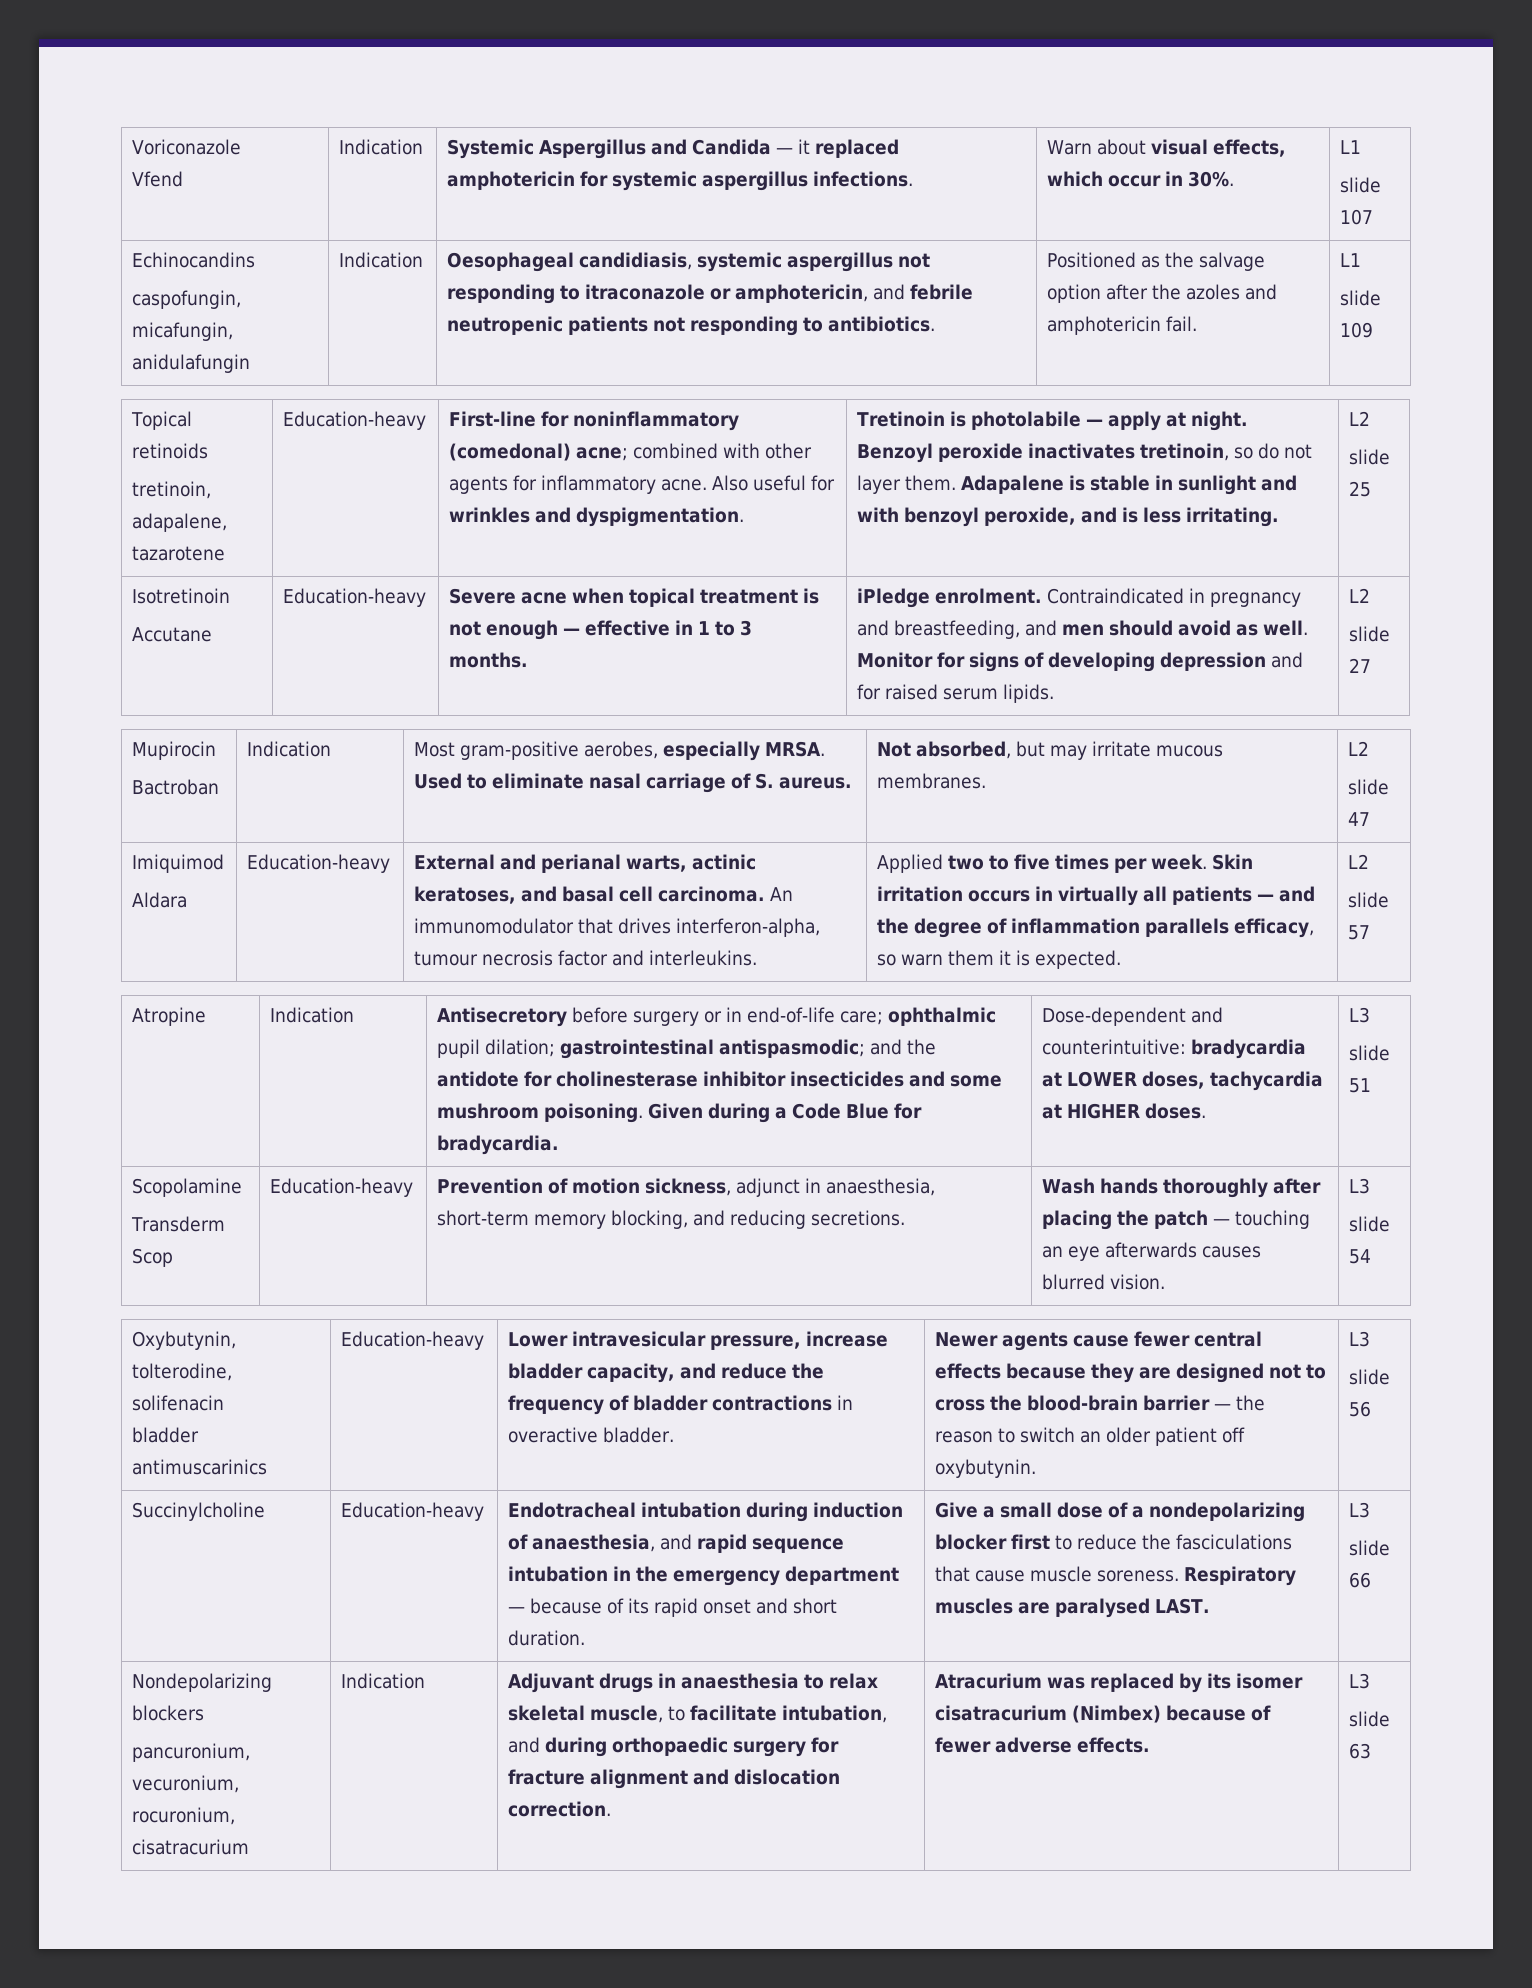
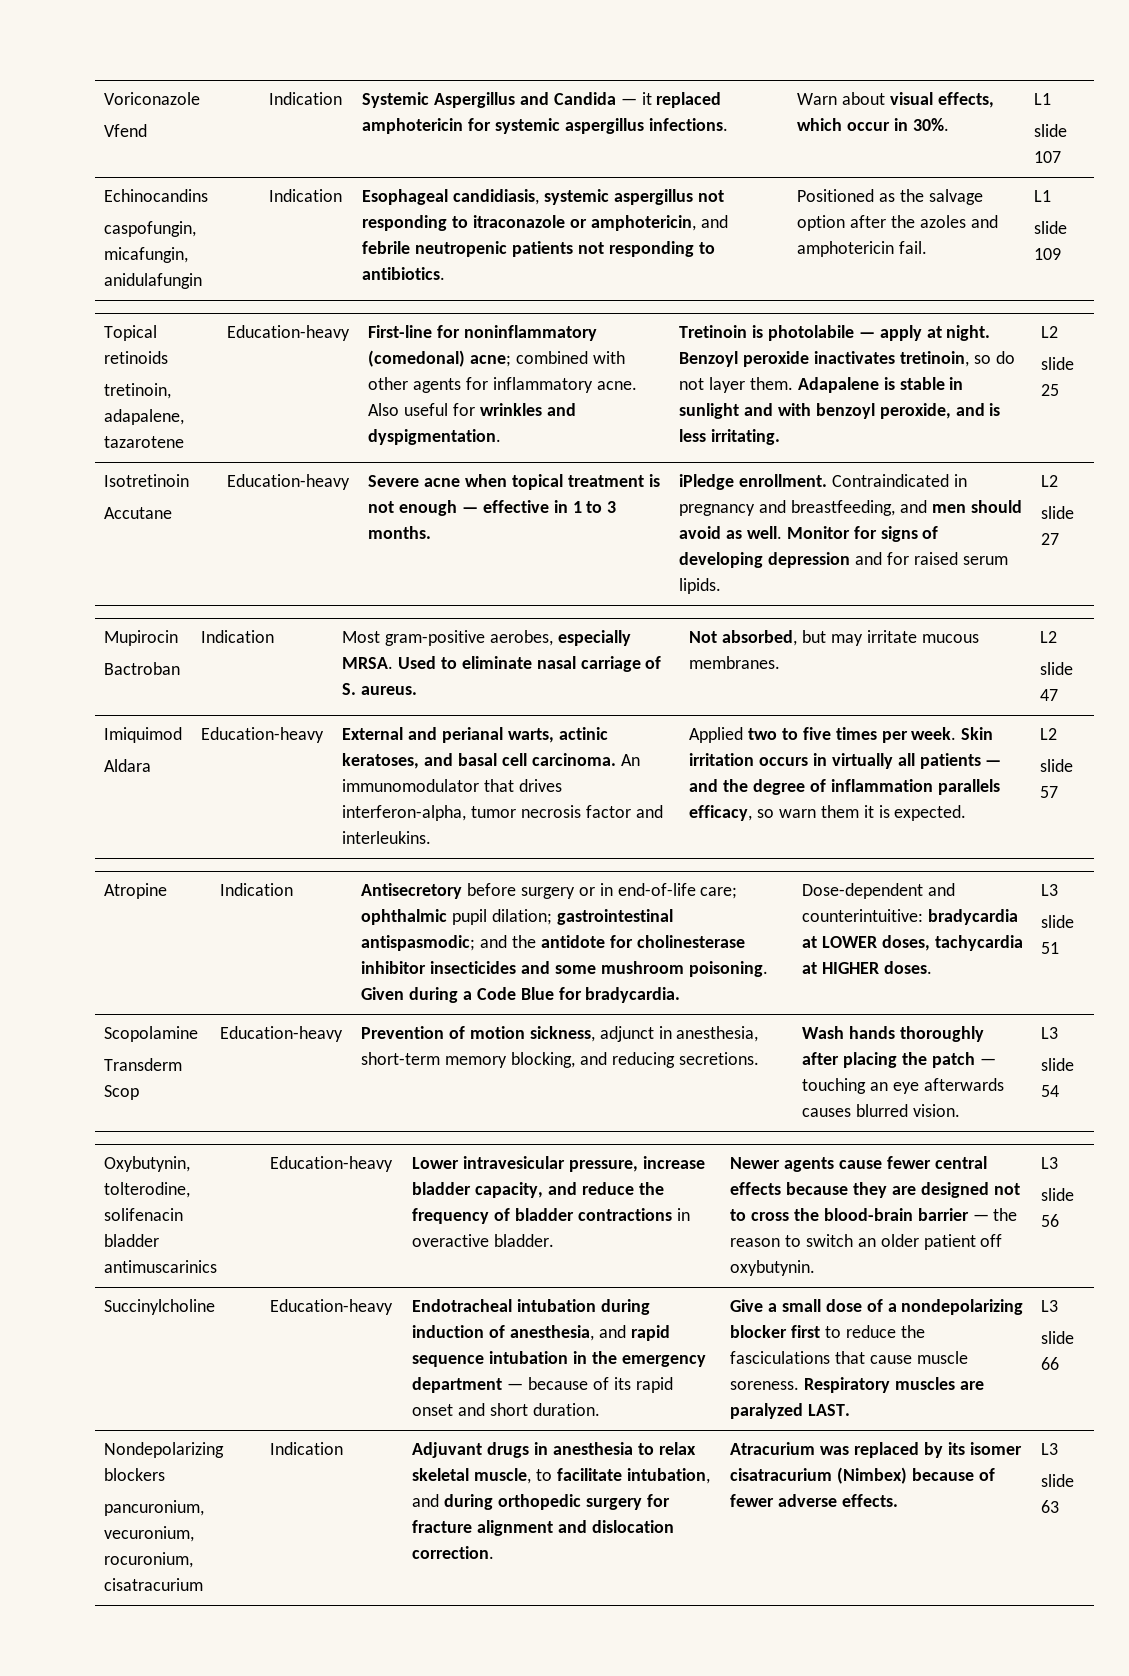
  Echinocandins
- caspofungin, micafungin, anidulafungin | Indication | Oesophageal candidiasis, systemic aspergillus not responding to itraconazole or amphotericin, and febrile neutropenic patients not responding to antibiotics. | Positioned as the salvage option after the azoles and amphotericin fail. | L1
+ caspofungin, micafungin, anidulafungin | Indication | Esophageal candidiasis, systemic aspergillus not responding to itraconazole or amphotericin, and febrile neutropenic patients not responding to antibiotics. | Positioned as the salvage option after the azoles and amphotericin fail. | L1
- iPledge enrolment.
+ iPledge enrollment.
- An immunomodulator that drives interferon-alpha, tumour necrosis factor and interleukins.
+ An immunomodulator that drives interferon-alpha, tumor necrosis factor and interleukins.
  Scopolamine
- Transderm Scop | Education-heavy | Prevention of motion sickness, adjunct in anaesthesia, short-term memory blocking, and reducing secretions. | Wash hands thoroughly after placing the patch — touching an eye afterwards causes blurred vision. | L3
+ Transderm Scop | Education-heavy | Prevention of motion sickness, adjunct in anesthesia, short-term memory blocking, and reducing secretions. | Wash hands thoroughly after placing the patch — touching an eye afterwards causes blurred vision. | L3
- Endotracheal intubation during induction of anaesthesia, and rapid sequence intubation in the emergency department — because of its rapid onset and short duration.
+ Endotracheal intubation during induction of anesthesia, and rapid sequence intubation in the emergency department — because of its rapid onset and short duration.
- Respiratory muscles are paralysed LAST.
+ Respiratory muscles are paralyzed LAST.
- Adjuvant drugs in anaesthesia to relax skeletal muscle, to facilitate intubation, and during orthopaedic surgery for fracture alignment and dislocation correction.
+ Adjuvant drugs in anesthesia to relax skeletal muscle, to facilitate intubation, and during orthopedic surgery for fracture alignment and dislocation correction.

